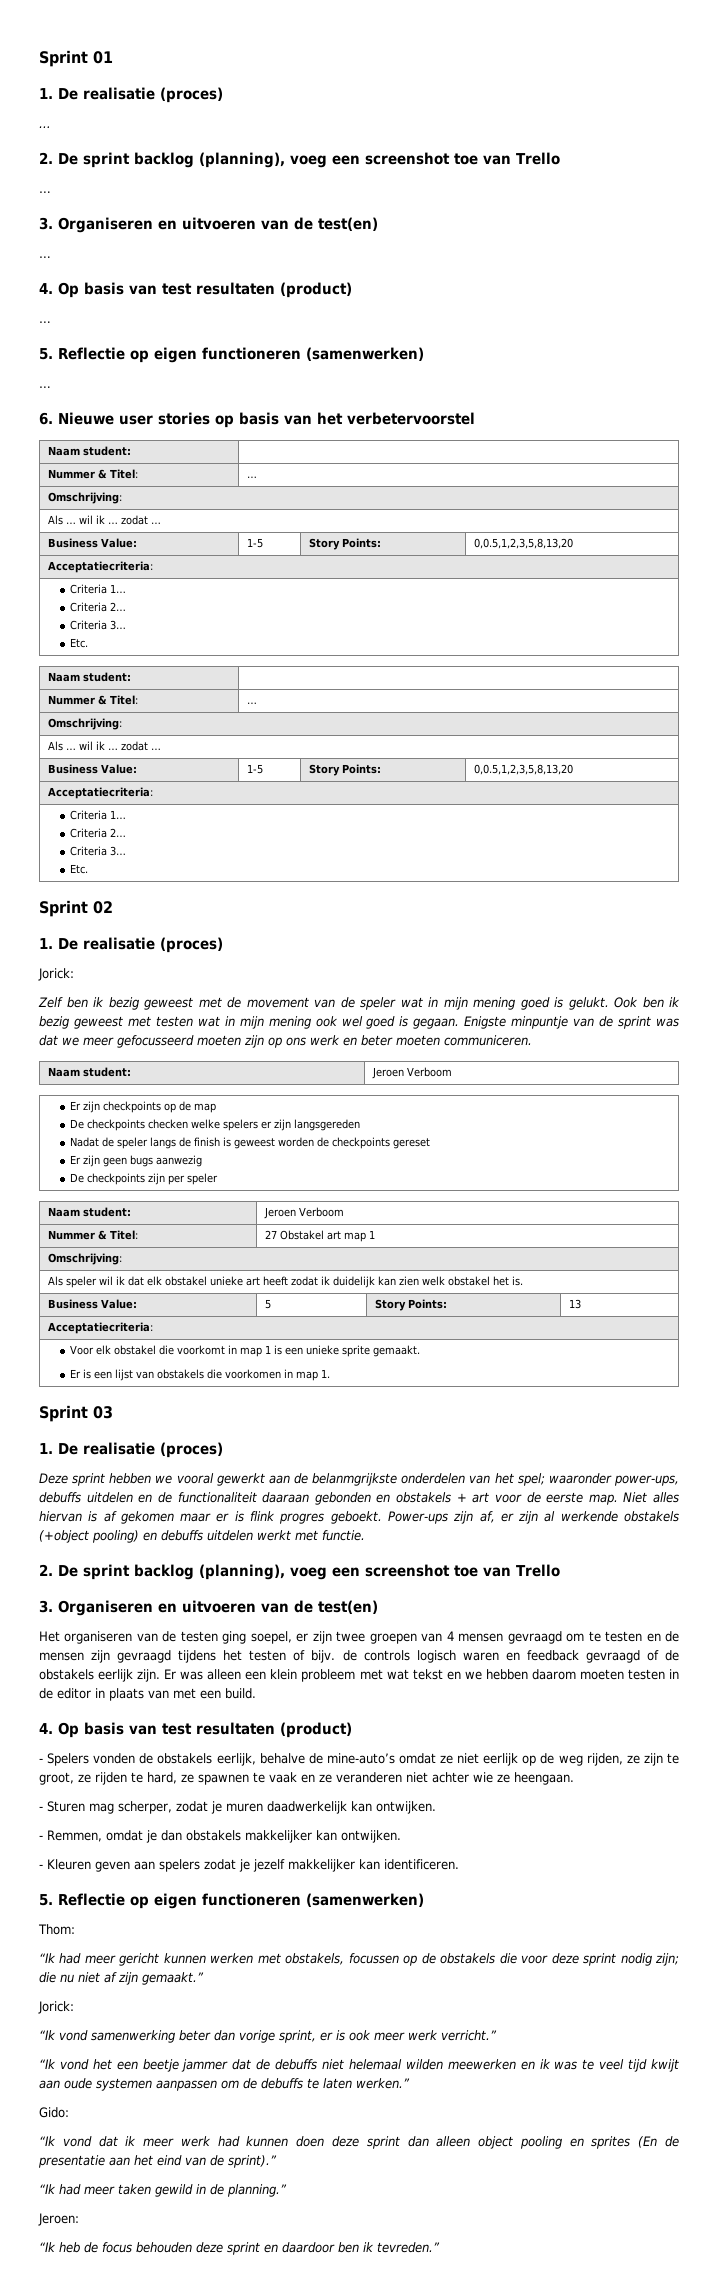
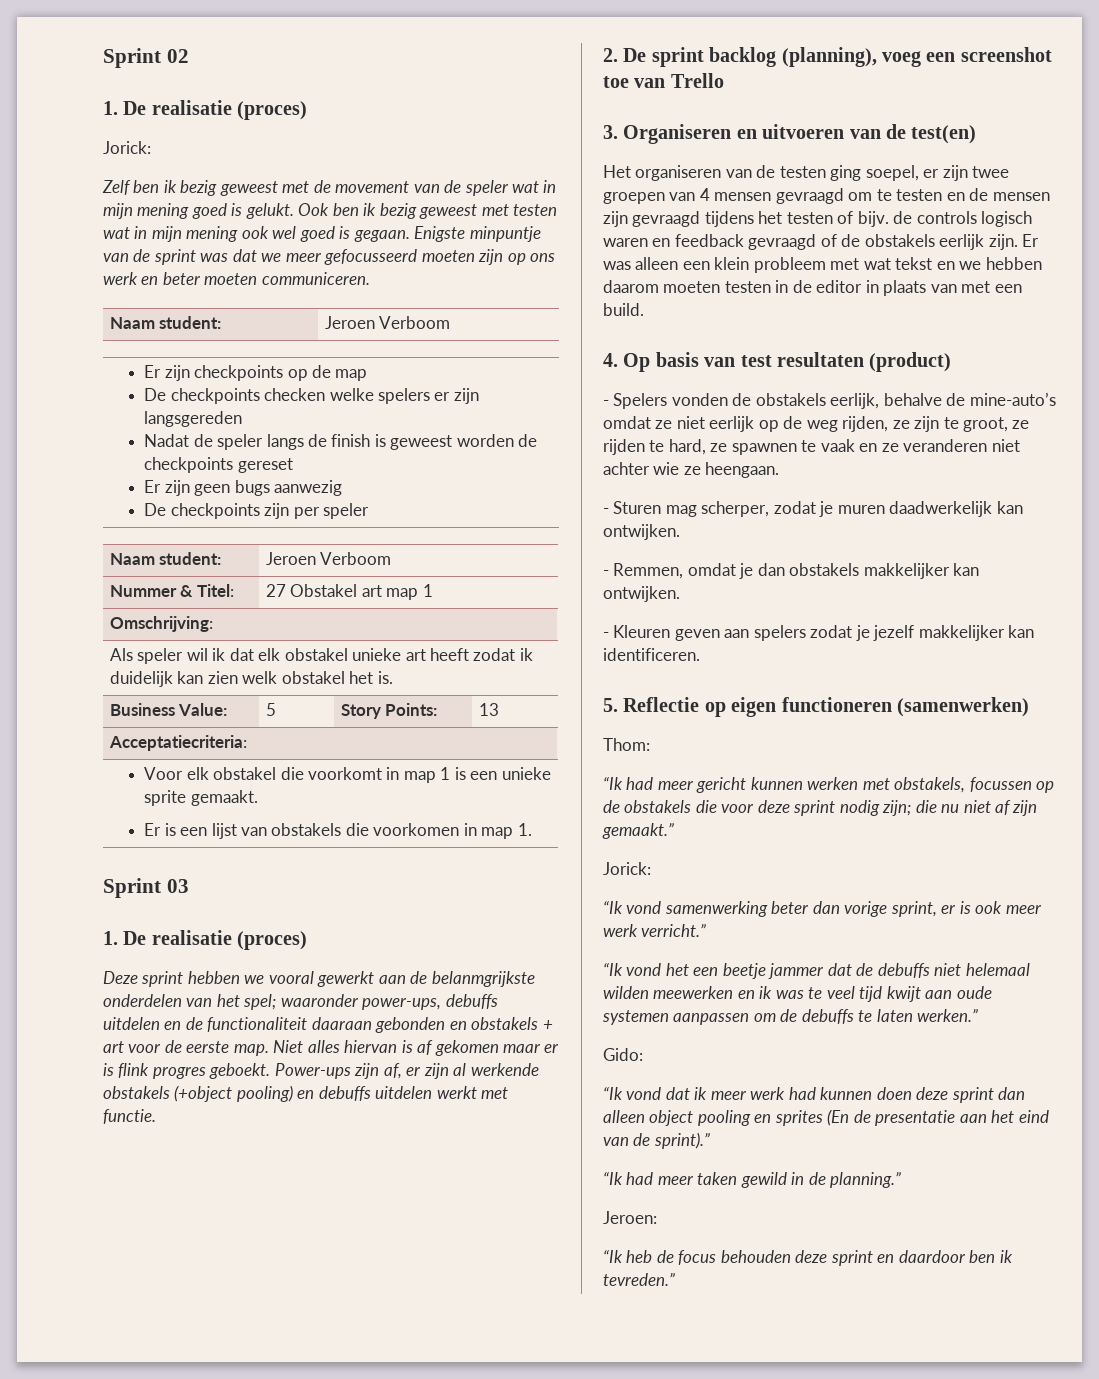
- Sprint 01
- 1. De realisatie (proces)
- …
- 2. De sprint backlog (planning), voeg een screenshot toe van Trello
- …
- 3. Organiseren en uitvoeren van de test(en)
- …
- 4. Op basis van test resultaten (product)
- …
- 5. Reflectie op eigen functioneren (samenwerken)
- …
- 6. Nieuwe user stories op basis van het verbetervoorstel
- Naam student: |
- Nummer & Titel: | …
- Omschrijving:
- Als … wil ik … zodat …
- Business Value: | 1-5 | Story Points: | 0,0.5,1,2,3,5,8,13,20
- Acceptatiecriteria:
- Criteria 1…
- Criteria 2…
- Criteria 3…
- Etc.
- Naam student: |
- Nummer & Titel: | …
- Omschrijving:
- Als … wil ik … zodat …
- Business Value: | 1-5 | Story Points: | 0,0.5,1,2,3,5,8,13,20
- Acceptatiecriteria:
- Criteria 1…
- Criteria 2…
- Criteria 3…
- Etc.

